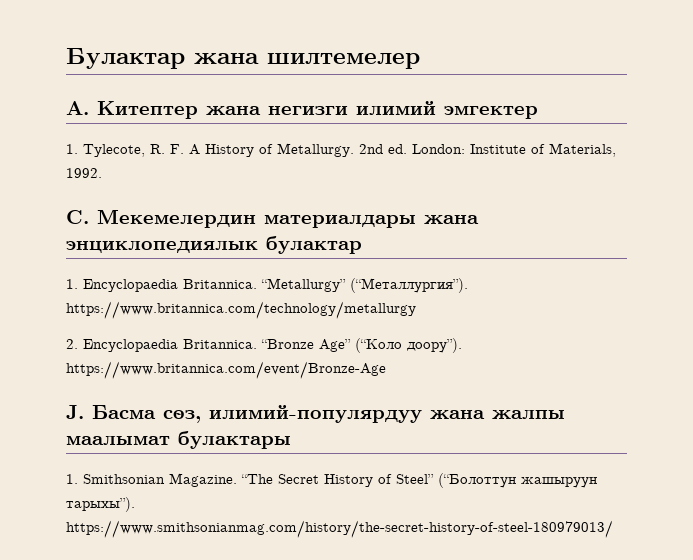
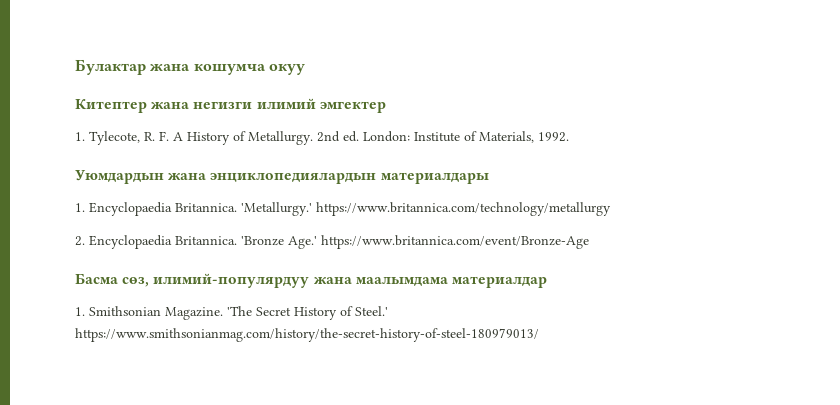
- Булактар жана шилтемелер
- A. Китептер жана негизги илимий эмгектер
+ Булактар жана кошумча окуу
+ Китептер жана негизги илимий эмгектер
- C. Мекемелердин материалдары жана энциклопедиялык булактар
+ Уюмдардын жана энциклопедиялардын материалдары
- “Metallurgy” (“Металлургия”). https://www.britannica.com/technology/metallurgy
+ 'Metallurgy.' https://www.britannica.com/technology/metallurgy
- “Bronze Age” (“Коло доору”). https://www.britannica.com/event/Bronze-Age
+ 'Bronze Age.' https://www.britannica.com/event/Bronze-Age
- J. Басма сөз, илимий-популярдуу жана жалпы маалымат булактары
+ Басма сөз, илимий-популярдуу жана маалымдама материалдар
- “The Secret History of Steel” (“Болоттун жашыруун тарыхы”). https://www.smithsonianmag.com/history/the-secret-history-of-steel-180979013/
+ 'The Secret History of Steel.' https://www.smithsonianmag.com/history/the-secret-history-of-steel-180979013/

